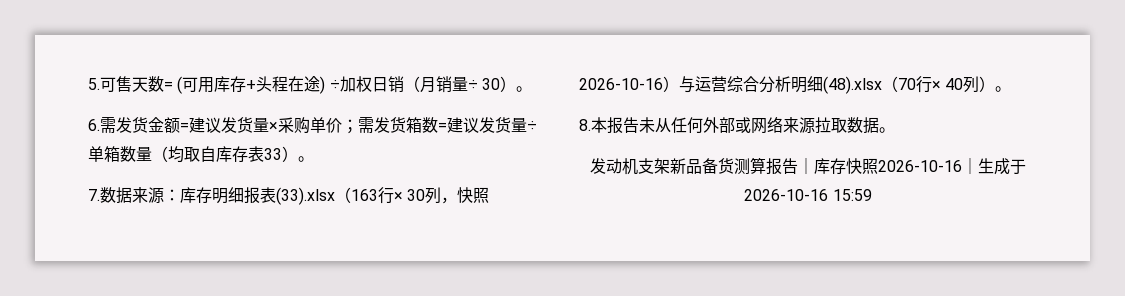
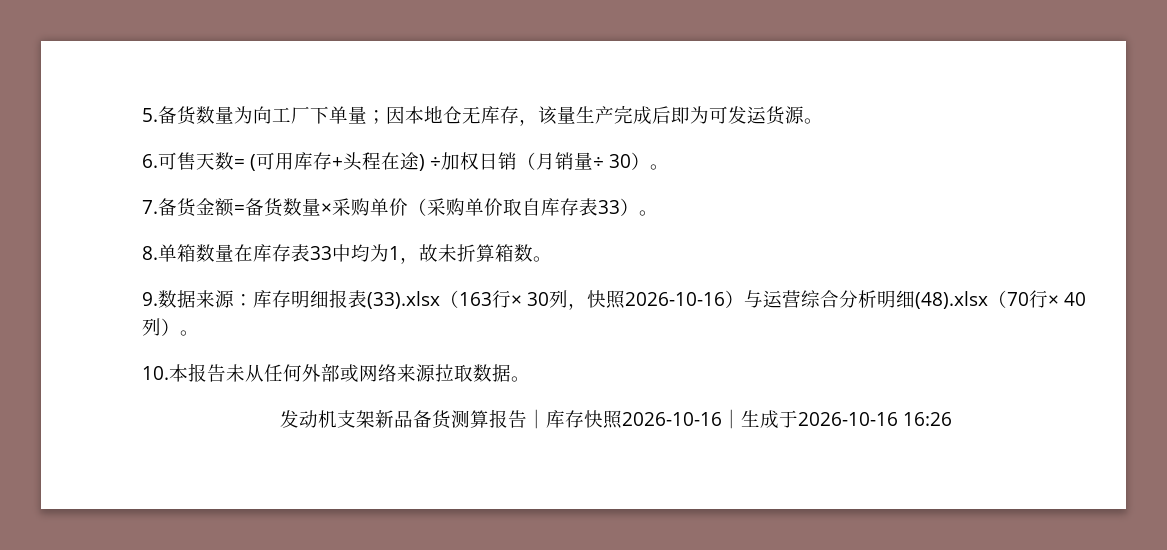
- 5.可售天数= (可用库存+头程在途) ÷加权日销（月销量÷ 30）。
+ 5.备货数量为向工厂下单量；因本地仓无库存，该量生产完成后即为可发运货源。
+ 6.可售天数= (可用库存+头程在途) ÷加权日销（月销量÷ 30）。
- 6.需发货金额=建议发货量×采购单价；需发货箱数=建议发货量÷单箱数量（均取自库存表33）。
+ 7.备货金额=备货数量×采购单价（采购单价取自库存表33）。
- 7.数据来源：库存明细报表(33).xlsx（163行× 30列，快照2026-10-16）与运营综合分析明细(48).xlsx（70行× 40列）。
+ 8.单箱数量在库存表33中均为1，故未折算箱数。
+ 9.数据来源：库存明细报表(33).xlsx（163行× 30列，快照2026-10-16）与运营综合分析明细(48).xlsx（70行× 40列）。
- 8.本报告未从任何外部或网络来源拉取数据。
+ 10.本报告未从任何外部或网络来源拉取数据。
- 发动机支架新品备货测算报告｜库存快照2026-10-16｜生成于2026-10-16 15:59
+ 发动机支架新品备货测算报告｜库存快照2026-10-16｜生成于2026-10-16 16:26

